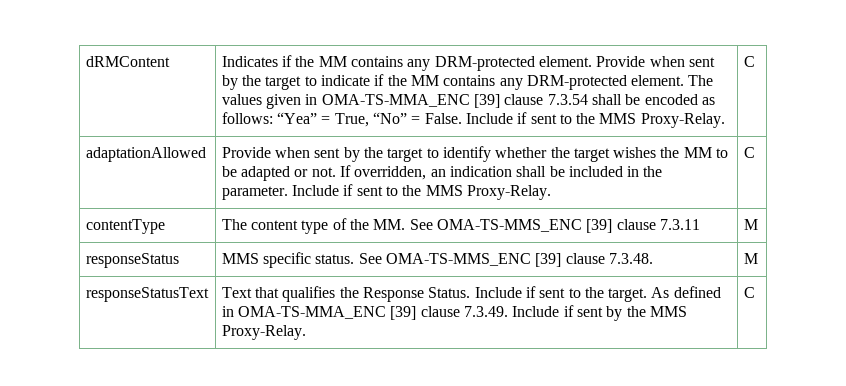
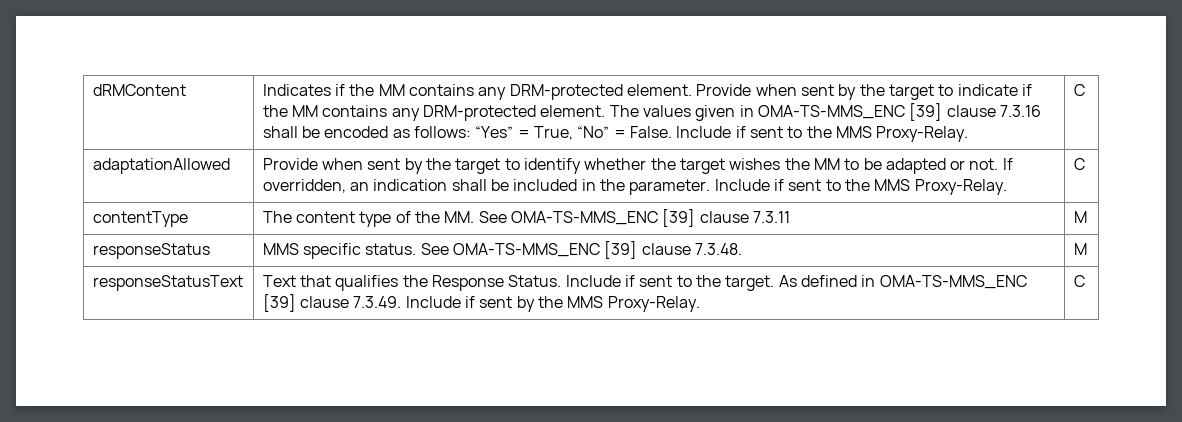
- The values given in OMA-TS-MMA_ENC [39] clause 7.3.54 shall be encoded as follows: “Yea” = True, “No” = False.
+ The values given in OMA-TS-MMS_ENC [39] clause 7.3.16 shall be encoded as follows: “Yes” = True, “No” = False.
- responseStatusText | Text that qualifies the Response Status. Include if sent to the target. As defined in OMA-TS-MMA_ENC [39] clause 7.3.49. Include if sent by the MMS Proxy-Relay. | C
+ responseStatusText | Text that qualifies the Response Status. Include if sent to the target. As defined in OMA-TS-MMS_ENC [39] clause 7.3.49. Include if sent by the MMS Proxy-Relay. | C

